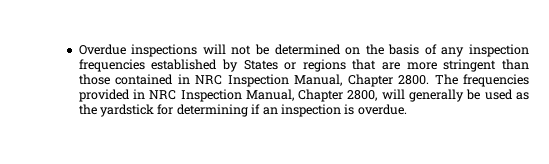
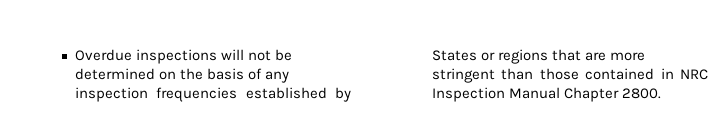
- Overdue inspections will not be determined on the basis of any inspection frequencies established by States or regions that are more stringent than those contained in NRC Inspection Manual, Chapter 2800. The frequencies provided in NRC Inspection Manual, Chapter 2800, will generally be used as the yardstick for determining if an inspection is overdue.
+ Overdue inspections will not be determined on the basis of any inspection frequencies established by States or regions that are more stringent than those contained in NRC Inspection Manual Chapter 2800.

